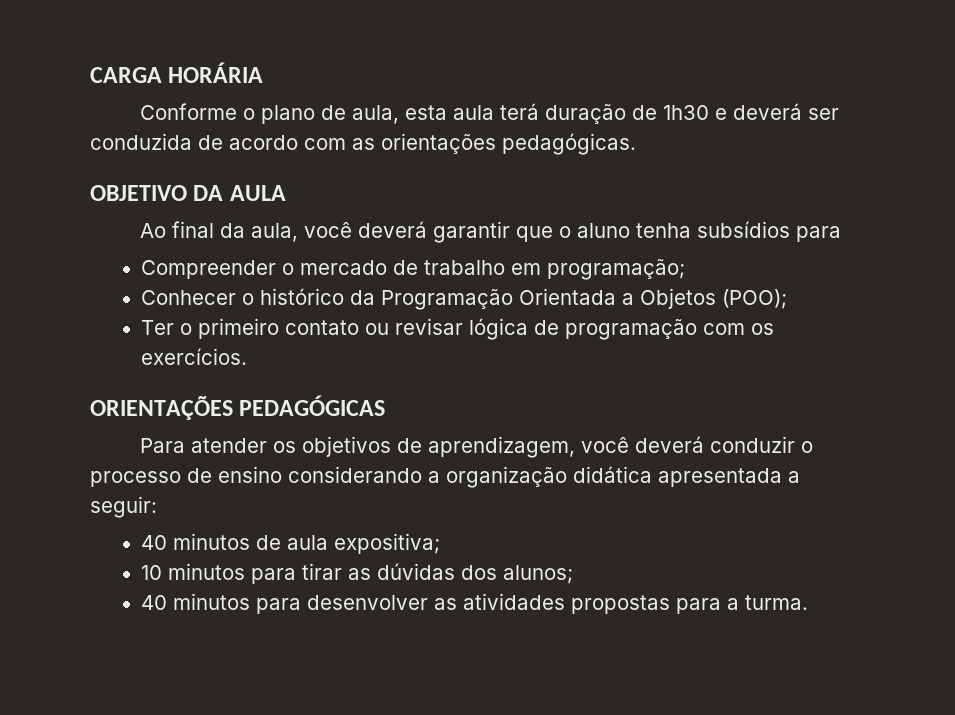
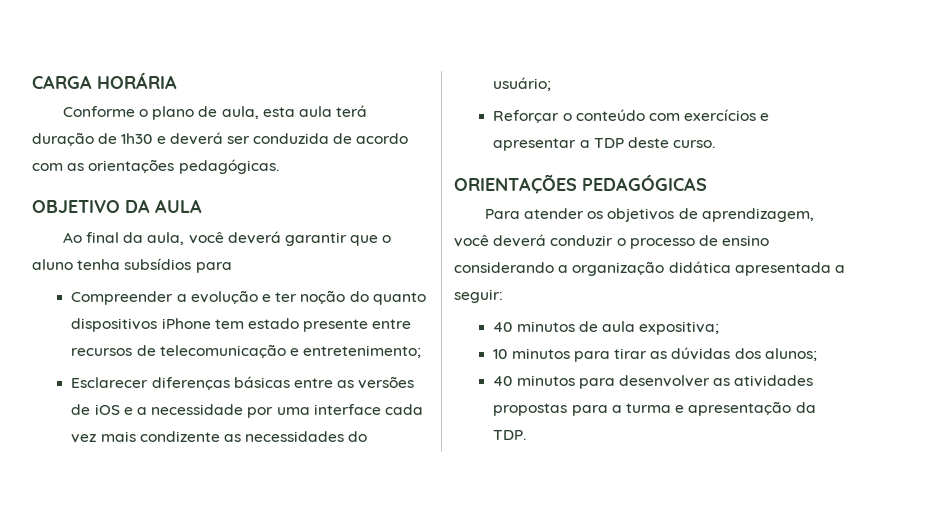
- Compreender o mercado de trabalho em programação;
- Conhecer o histórico da Programação Orientada a Objetos (POO);
- Ter o primeiro contato ou revisar lógica de programação com os exercícios.
+ Compreender a evolução e ter noção do quanto dispositivos iPhone tem estado presente entre recursos de telecomunicação e entretenimento;
+ Esclarecer diferenças básicas entre as versões de iOS e a necessidade por uma interface cada vez mais condizente as necessidades do usuário;
+ Reforçar o conteúdo com exercícios e apresentar a TDP deste curso.
- 40 minutos para desenvolver as atividades propostas para a turma.
+ 40 minutos para desenvolver as atividades propostas para a turma e apresentação da TDP.

